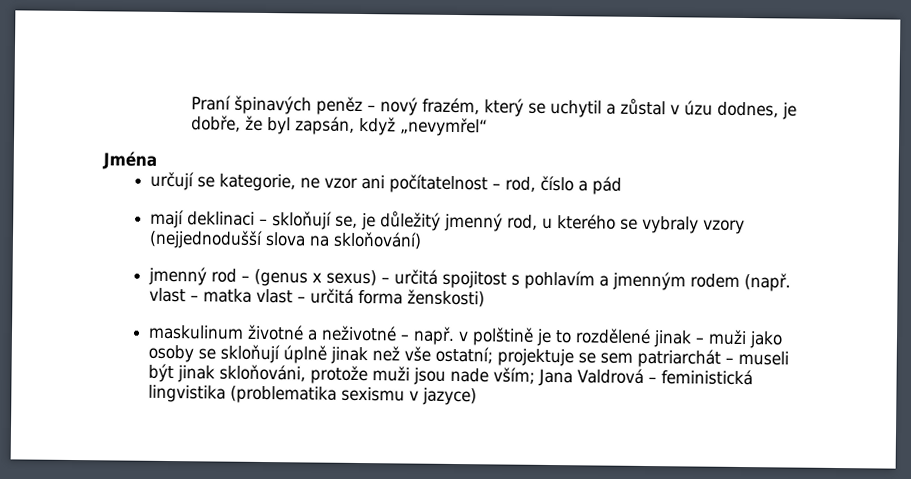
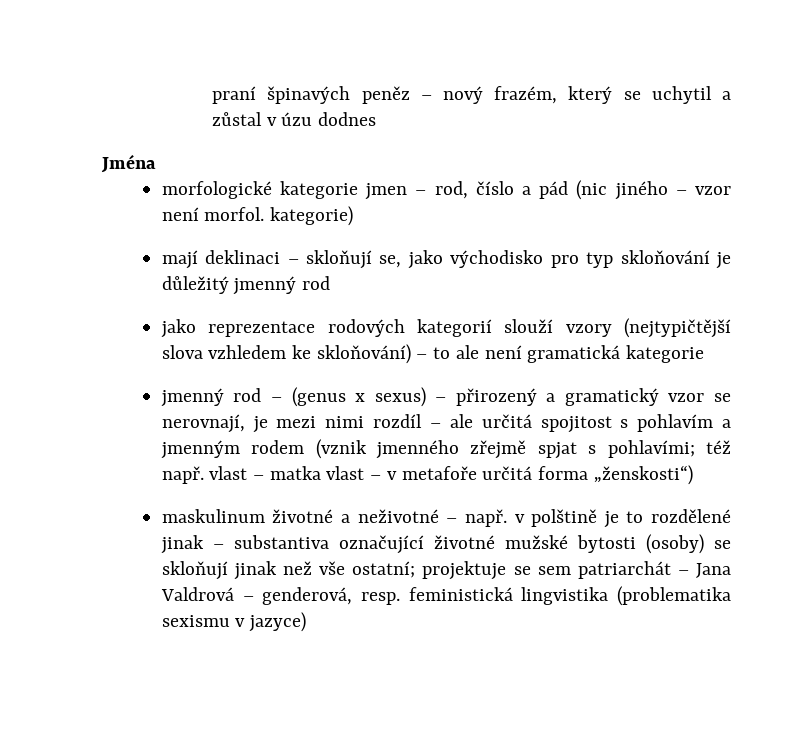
- Praní špinavých peněz – nový frazém, který se uchytil a zůstal v úzu dodnes, je dobře, že byl zapsán, když „nevymřel“
+ praní špinavých peněz – nový frazém, který se uchytil a zůstal v úzu dodnes
  Jména
- určují se kategorie, ne vzor ani počítatelnost – rod, číslo a pád
+ morfologické kategorie jmen – rod, číslo a pád (nic jiného – vzor není morfol. kategorie)
- mají deklinaci – skloňují se, je důležitý jmenný rod, u kterého se vybraly vzory (nejjednodušší slova na skloňování)
+ mají deklinaci – skloňují se, jako východisko pro typ skloňování je důležitý jmenný rod
+ jako reprezentace rodových kategorií slouží vzory (nejtypičtější slova vzhledem ke skloňování) – to ale není gramatická kategorie
- jmenný rod – (genus x sexus) – určitá spojitost s pohlavím a jmenným rodem (např. vlast – matka vlast – určitá forma ženskosti)
+ jmenný rod – (genus x sexus) – přirozený a gramatický vzor se nerovnají, je mezi nimi rozdíl – ale určitá spojitost s pohlavím a jmenným rodem (vznik jmenného zřejmě spjat s pohlavími; též např. vlast – matka vlast – v metafoře určitá forma „ženskosti“)
- maskulinum životné a neživotné – např. v polštině je to rozdělené jinak – muži jako osoby se skloňují úplně jinak než vše ostatní; projektuje se sem patriarchát – museli být jinak skloňováni, protože muži jsou nade vším; Jana Valdrová – feministická lingvistika (problematika sexismu v jazyce)
+ maskulinum životné a neživotné – např. v polštině je to rozdělené jinak – substantiva označující životné mužské bytosti (osoby) se skloňují jinak než vše ostatní; projektuje se sem patriarchát – Jana Valdrová – genderová, resp. feministická lingvistika (problematika sexismu v jazyce)

